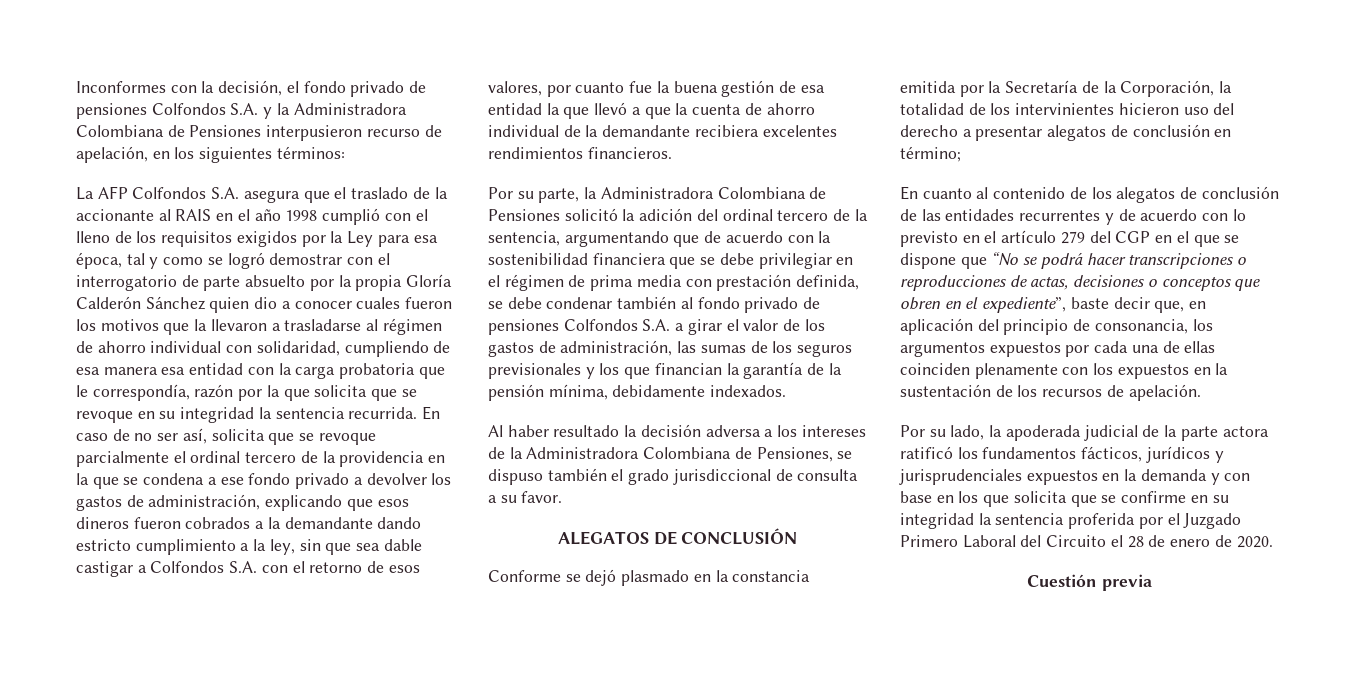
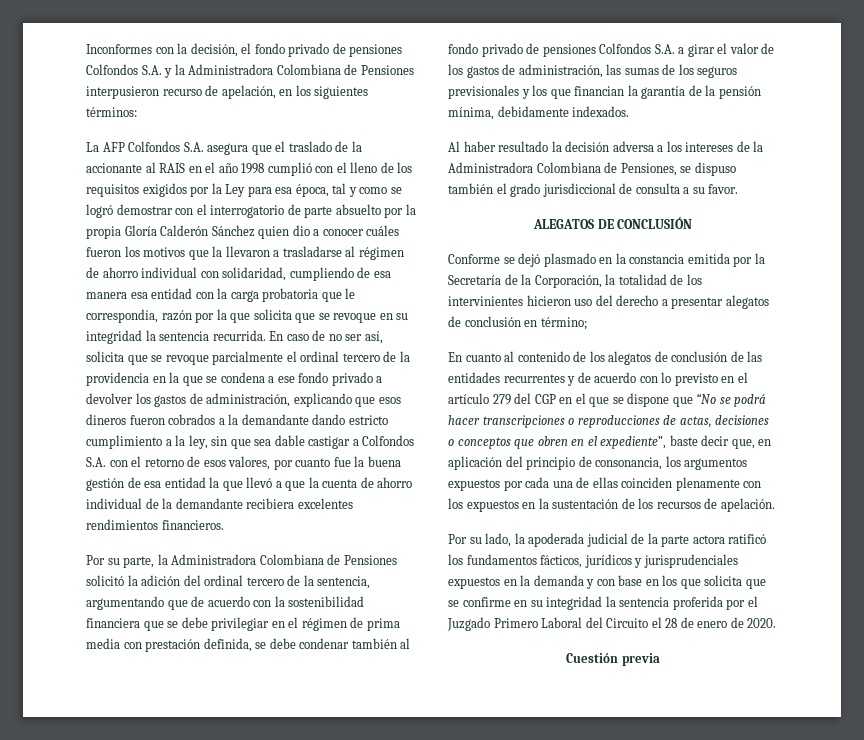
- La AFP Colfondos S.A. asegura que el traslado de la accionante al RAIS en el año 1998 cumplió con el lleno de los requisitos exigidos por la Ley para esa época, tal y como se logró demostrar con el interrogatorio de parte absuelto por la propia Gloría Calderón Sánchez quien dio a conocer cuales fueron los motivos que la llevaron a trasladarse al régimen de ahorro individual con solidaridad, cumpliendo de esa manera esa entidad con la carga probatoria que le correspondía, razón por la que solicita que se revoque en su integridad la sentencia recurrida.
+ La AFP Colfondos S.A. asegura que el traslado de la accionante al RAIS en el año 1998 cumplió con el lleno de los requisitos exigidos por la Ley para esa época, tal y como se logró demostrar con el interrogatorio de parte absuelto por la propia Gloría Calderón Sánchez quien dio a conocer cuáles fueron los motivos que la llevaron a trasladarse al régimen de ahorro individual con solidaridad, cumpliendo de esa manera esa entidad con la carga probatoria que le correspondía, razón por la que solicita que se revoque en su integridad la sentencia recurrida.

